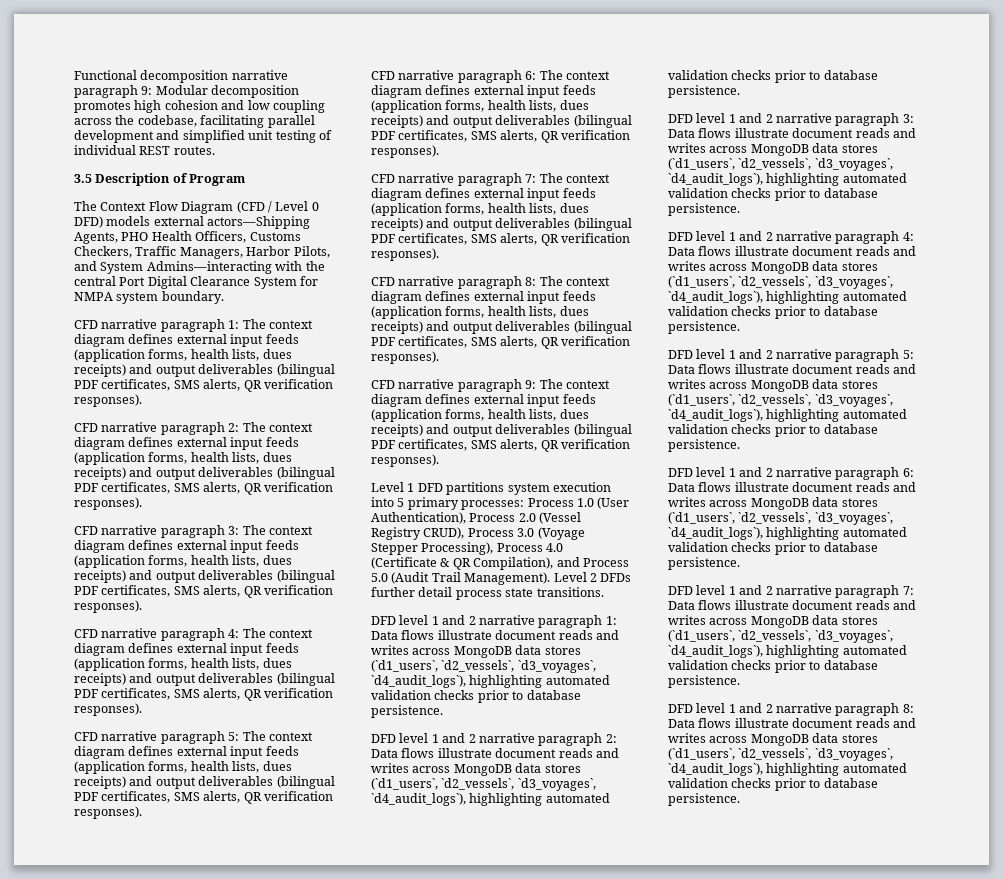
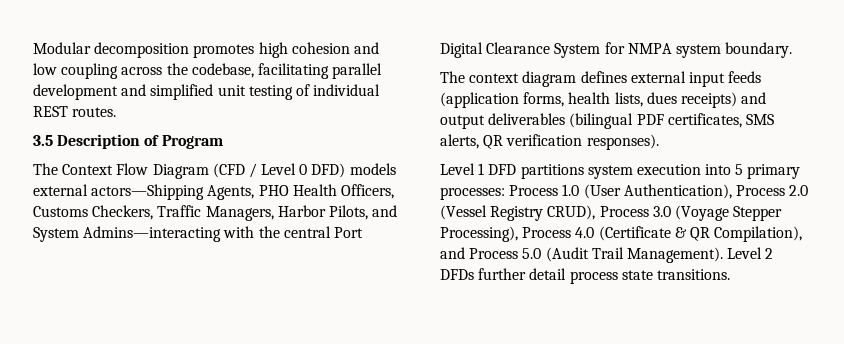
- Functional decomposition narrative paragraph 9: Modular decomposition promotes high cohesion and low coupling across the codebase, facilitating parallel development and simplified unit testing of individual REST routes.
+ Modular decomposition promotes high cohesion and low coupling across the codebase, facilitating parallel development and simplified unit testing of individual REST routes.
- CFD narrative paragraph 1: The context diagram defines external input feeds (application forms, health lists, dues receipts) and output deliverables (bilingual PDF certificates, SMS alerts, QR verification responses).
- CFD narrative paragraph 2: The context diagram defines external input feeds (application forms, health lists, dues receipts) and output deliverables (bilingual PDF certificates, SMS alerts, QR verification responses).
- CFD narrative paragraph 3: The context diagram defines external input feeds (application forms, health lists, dues receipts) and output deliverables (bilingual PDF certificates, SMS alerts, QR verification responses).
- CFD narrative paragraph 4: The context diagram defines external input feeds (application forms, health lists, dues receipts) and output deliverables (bilingual PDF certificates, SMS alerts, QR verification responses).
- CFD narrative paragraph 5: The context diagram defines external input feeds (application forms, health lists, dues receipts) and output deliverables (bilingual PDF certificates, SMS alerts, QR verification responses).
- CFD narrative paragraph 6: The context diagram defines external input feeds (application forms, health lists, dues receipts) and output deliverables (bilingual PDF certificates, SMS alerts, QR verification responses).
- CFD narrative paragraph 7: The context diagram defines external input feeds (application forms, health lists, dues receipts) and output deliverables (bilingual PDF certificates, SMS alerts, QR verification responses).
- CFD narrative paragraph 8: The context diagram defines external input feeds (application forms, health lists, dues receipts) and output deliverables (bilingual PDF certificates, SMS alerts, QR verification responses).
- CFD narrative paragraph 9: The context diagram defines external input feeds (application forms, health lists, dues receipts) and output deliverables (bilingual PDF certificates, SMS alerts, QR verification responses).
+ The context diagram defines external input feeds (application forms, health lists, dues receipts) and output deliverables (bilingual PDF certificates, SMS alerts, QR verification responses).
- DFD level 1 and 2 narrative paragraph 1: Data flows illustrate document reads and writes across MongoDB data stores (`d1_users`, `d2_vessels`, `d3_voyages`, `d4_audit_logs`), highlighting automated validation checks prior to database persistence.
- DFD level 1 and 2 narrative paragraph 2: Data flows illustrate document reads and writes across MongoDB data stores (`d1_users`, `d2_vessels`, `d3_voyages`, `d4_audit_logs`), highlighting automated validation checks prior to database persistence.
- DFD level 1 and 2 narrative paragraph 3: Data flows illustrate document reads and writes across MongoDB data stores (`d1_users`, `d2_vessels`, `d3_voyages`, `d4_audit_logs`), highlighting automated validation checks prior to database persistence.
- DFD level 1 and 2 narrative paragraph 4: Data flows illustrate document reads and writes across MongoDB data stores (`d1_users`, `d2_vessels`, `d3_voyages`, `d4_audit_logs`), highlighting automated validation checks prior to database persistence.
- DFD level 1 and 2 narrative paragraph 5: Data flows illustrate document reads and writes across MongoDB data stores (`d1_users`, `d2_vessels`, `d3_voyages`, `d4_audit_logs`), highlighting automated validation checks prior to database persistence.
- DFD level 1 and 2 narrative paragraph 6: Data flows illustrate document reads and writes across MongoDB data stores (`d1_users`, `d2_vessels`, `d3_voyages`, `d4_audit_logs`), highlighting automated validation checks prior to database persistence.
- DFD level 1 and 2 narrative paragraph 7: Data flows illustrate document reads and writes across MongoDB data stores (`d1_users`, `d2_vessels`, `d3_voyages`, `d4_audit_logs`), highlighting automated validation checks prior to database persistence.
- DFD level 1 and 2 narrative paragraph 8: Data flows illustrate document reads and writes across MongoDB data stores (`d1_users`, `d2_vessels`, `d3_voyages`, `d4_audit_logs`), highlighting automated validation checks prior to database persistence.

